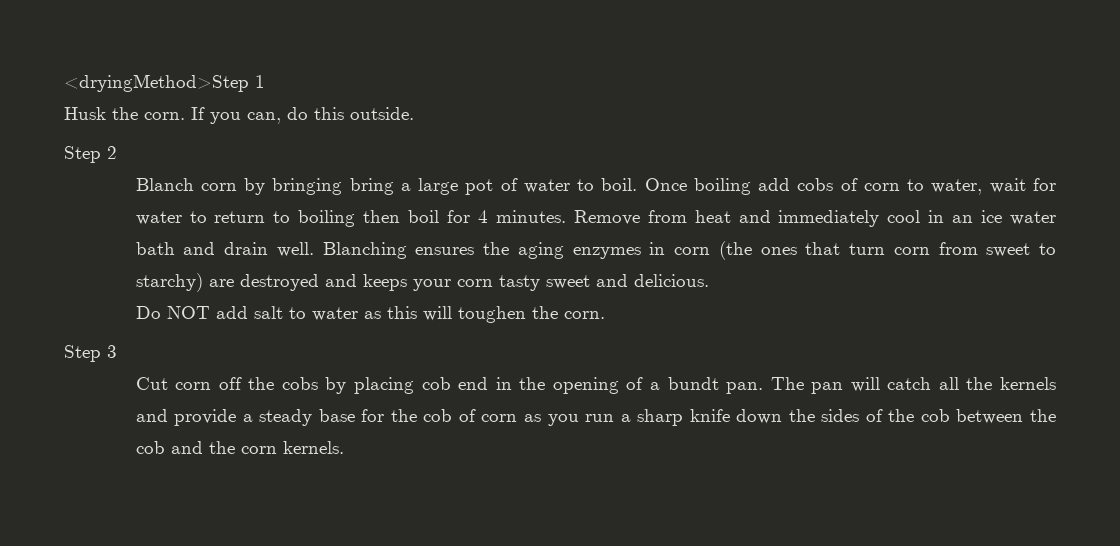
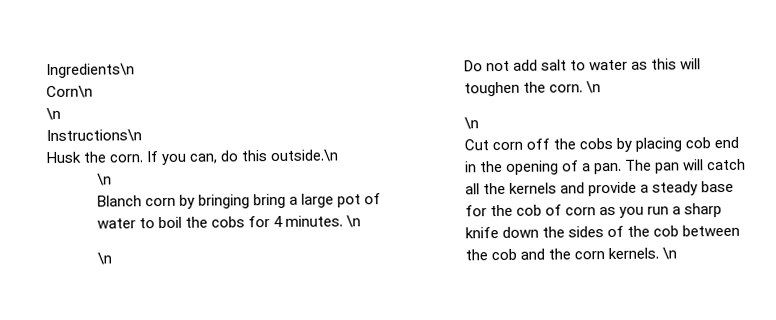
- <dryingMethod>Step 1
+ Ingredients\n
+ Corn\n
+ \n
+ Instructions\n
- If you can, do this outside.
- Step 2
+ If you can, do this outside.\n
+ \n
- Blanch corn by bringing bring a large pot of water to boil. Once boiling add cobs of corn to water, wait for water to return to boiling then boil for 4 minutes. Remove from heat and immediately cool in an ice water bath and drain well. Blanching ensures the aging enzymes in corn (the ones that turn corn from sweet to starchy) are destroyed and keeps your corn tasty sweet and delicious.
+ Blanch corn by bringing bring a large pot of water to boil the cobs for 4 minutes. \n
+ \n
- Do NOT add salt to water as this will toughen the corn.
- Step 3
+ Do not add salt to water as this will toughen the corn. \n
+ \n
- Cut corn off the cobs by placing cob end in the opening of a bundt pan.
+ Cut corn off the cobs by placing cob end in the opening of a pan.
- The pan will catch all the kernels and provide a steady base for the cob of corn as you run a sharp knife down the sides of the cob between the cob and the corn kernels.
+ The pan will catch all the kernels and provide a steady base for the cob of corn as you run a sharp knife down the sides of the cob between the cob and the corn kernels. \n

